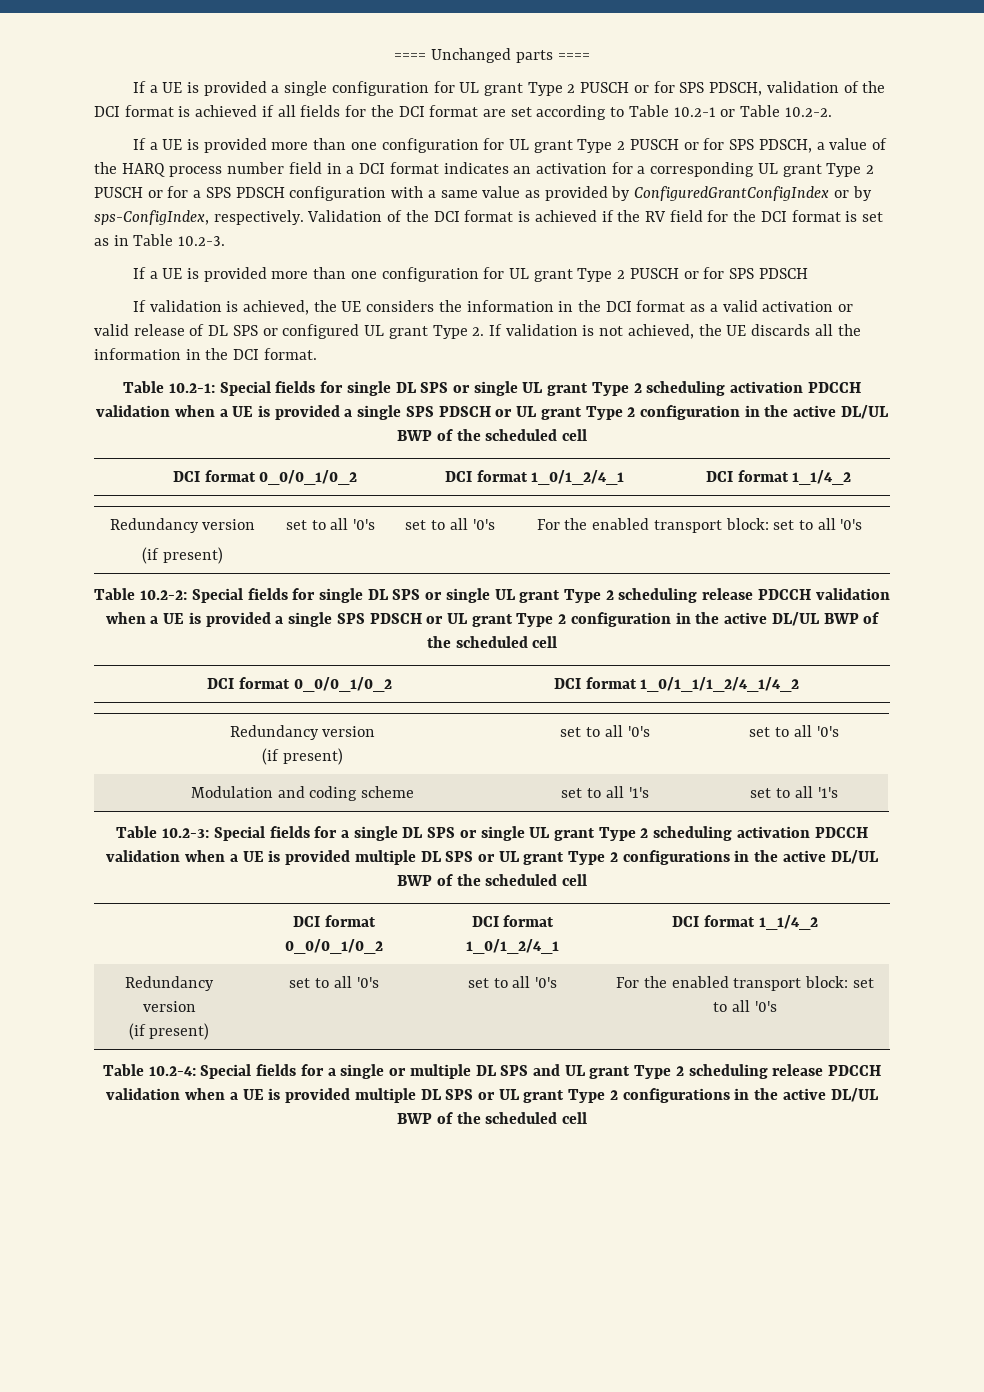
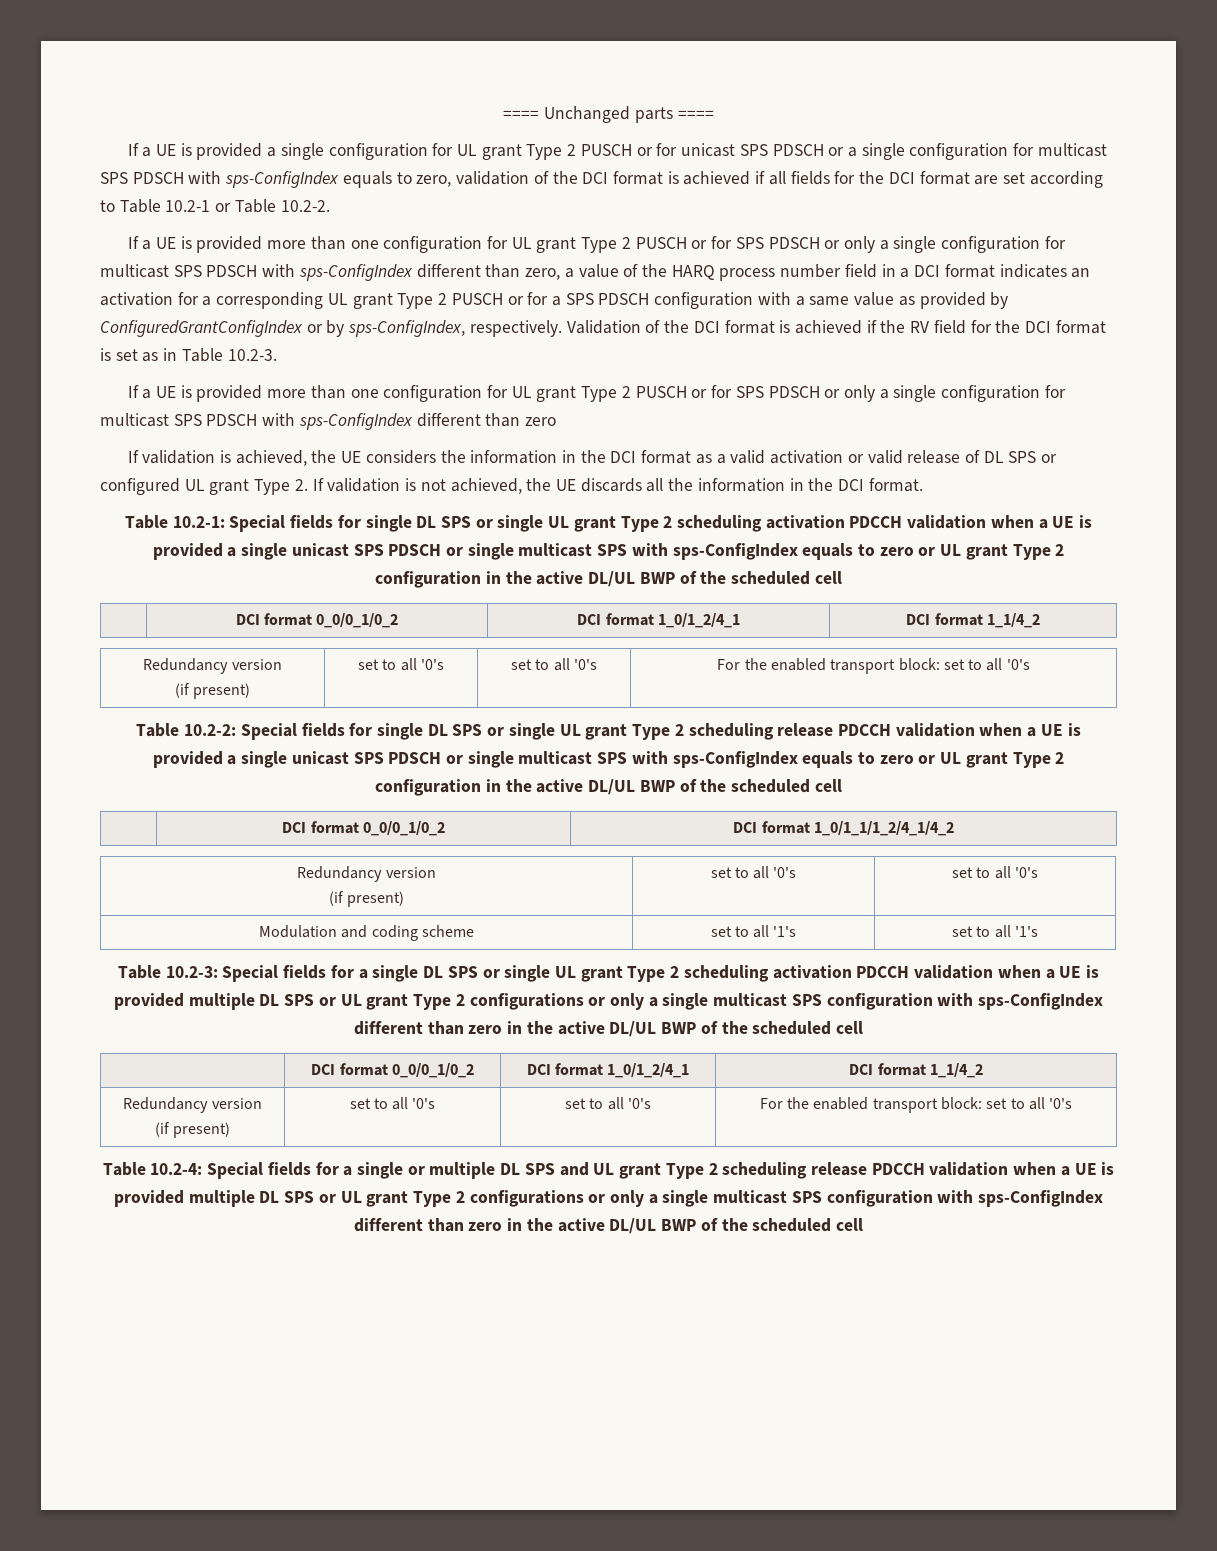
- If a UE is provided a single configuration for UL grant Type 2 PUSCH or for SPS PDSCH, validation of the DCI format is achieved if all fields for the DCI format are set according to Table 10.2-1 or Table 10.2-2.
+ If a UE is provided a single configuration for UL grant Type 2 PUSCH or for unicast SPS PDSCH or a single configuration for multicast SPS PDSCH with sps-ConfigIndex equals to zero, validation of the DCI format is achieved if all fields for the DCI format are set according to Table 10.2-1 or Table 10.2-2.
- If a UE is provided more than one configuration for UL grant Type 2 PUSCH or for SPS PDSCH, a value of the HARQ process number field in a DCI format indicates an activation for a corresponding UL grant Type 2 PUSCH or for a SPS PDSCH configuration with a same value as provided by ConfiguredGrantConfigIndex or by sps-ConfigIndex, respectively.
+ If a UE is provided more than one configuration for UL grant Type 2 PUSCH or for SPS PDSCH or only a single configuration for multicast SPS PDSCH with sps-ConfigIndex different than zero, a value of the HARQ process number field in a DCI format indicates an activation for a corresponding UL grant Type 2 PUSCH or for a SPS PDSCH configuration with a same value as provided by ConfiguredGrantConfigIndex or by sps-ConfigIndex, respectively.
- If a UE is provided more than one configuration for UL grant Type 2 PUSCH or for SPS PDSCH
+ If a UE is provided more than one configuration for UL grant Type 2 PUSCH or for SPS PDSCH or only a single configuration for multicast SPS PDSCH with sps-ConfigIndex different than zero
- Table 10.2-1: Special fields for single DL SPS or single UL grant Type 2 scheduling activation PDCCH validation when a UE is provided a single SPS PDSCH or UL grant Type 2 configuration in the active DL/UL BWP of the scheduled cell
+ Table 10.2-1: Special fields for single DL SPS or single UL grant Type 2 scheduling activation PDCCH validation when a UE is provided a single unicast SPS PDSCH or single multicast SPS with sps-ConfigIndex equals to zero or UL grant Type 2 configuration in the active DL/UL BWP of the scheduled cell
- Table 10.2-2: Special fields for single DL SPS or single UL grant Type 2 scheduling release PDCCH validation when a UE is provided a single SPS PDSCH or UL grant Type 2 configuration in the active DL/UL BWP of the scheduled cell
+ Table 10.2-2: Special fields for single DL SPS or single UL grant Type 2 scheduling release PDCCH validation when a UE is provided a single unicast SPS PDSCH or single multicast SPS with sps-ConfigIndex equals to zero or UL grant Type 2 configuration in the active DL/UL BWP of the scheduled cell
- Table 10.2-3: Special fields for a single DL SPS or single UL grant Type 2 scheduling activation PDCCH validation when a UE is provided multiple DL SPS or UL grant Type 2 configurations in the active DL/UL BWP of the scheduled cell
+ Table 10.2-3: Special fields for a single DL SPS or single UL grant Type 2 scheduling activation PDCCH validation when a UE is provided multiple DL SPS or UL grant Type 2 configurations or only a single multicast SPS configuration with sps-ConfigIndex different than zero in the active DL/UL BWP of the scheduled cell
- Table 10.2-4: Special fields for a single or multiple DL SPS and UL grant Type 2 scheduling release PDCCH validation when a UE is provided multiple DL SPS or UL grant Type 2 configurations in the active DL/UL BWP of the scheduled cell
+ Table 10.2-4: Special fields for a single or multiple DL SPS and UL grant Type 2 scheduling release PDCCH validation when a UE is provided multiple DL SPS or UL grant Type 2 configurations or only a single multicast SPS configuration with sps-ConfigIndex different than zero in the active DL/UL BWP of the scheduled cell

